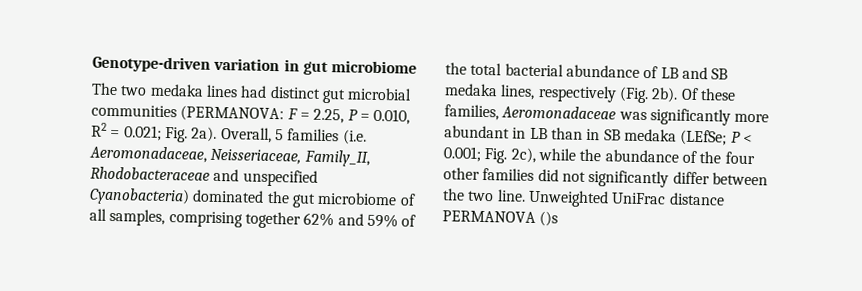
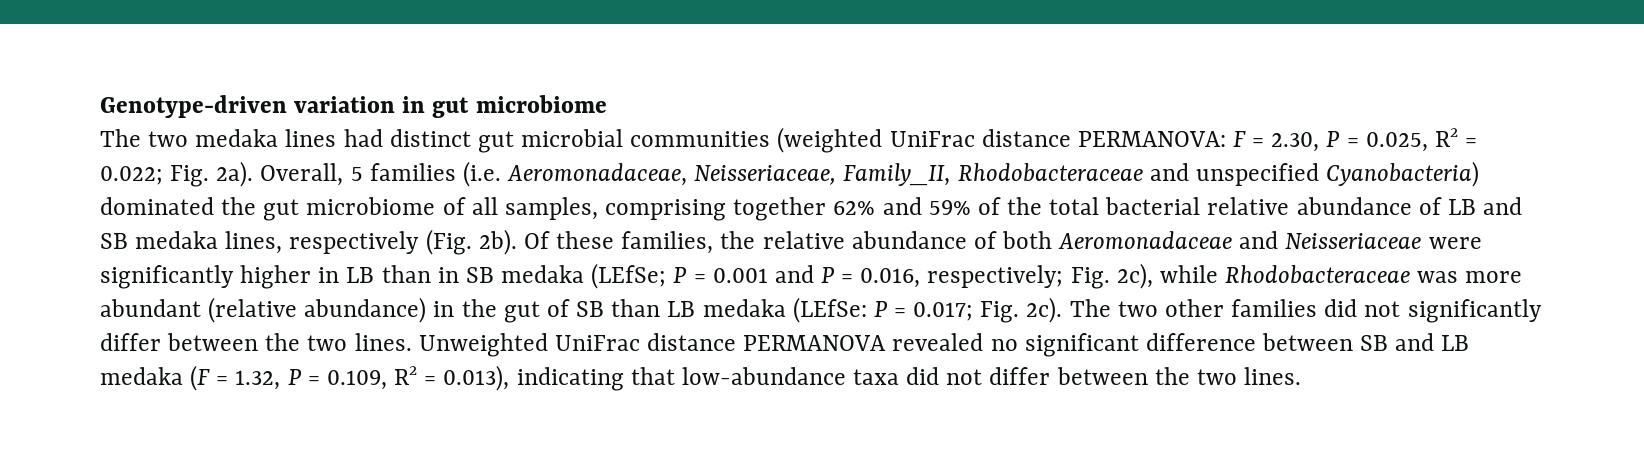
- The two medaka lines had distinct gut microbial communities (PERMANOVA: F = 2.25, P = 0.010, R2 = 0.021; Fig. 2a).
+ The two medaka lines had distinct gut microbial communities (weighted UniFrac distance PERMANOVA: F = 2.30, P = 0.025, R2 = 0.022; Fig. 2a).
- Overall, 5 families (i.e. Aeromonadaceae, Neisseriaceae, Family_II, Rhodobacteraceae and unspecified Cyanobacteria) dominated the gut microbiome of all samples, comprising together 62% and 59% of the total bacterial abundance of LB and SB medaka lines, respectively (Fig. 2b).
+ Overall, 5 families (i.e. Aeromonadaceae, Neisseriaceae, Family_II, Rhodobacteraceae and unspecified Cyanobacteria) dominated the gut microbiome of all samples, comprising together 62% and 59% of the total bacterial relative abundance of LB and SB medaka lines, respectively (Fig. 2b).
- Of these families, Aeromonadaceae was significantly more abundant in LB than in SB medaka (LEfSe; P < 0.001; Fig. 2c), while the abundance of the four other families did not significantly differ between the two line.
+ Of these families, the relative abundance of both Aeromonadaceae and Neisseriaceae were significantly higher in LB than in SB medaka (LEfSe; P = 0.001 and P = 0.016, respectively; Fig. 2c), while Rhodobacteraceae was more abundant (relative abundance) in the gut of SB than LB medaka (LEfSe: P = 0.017; Fig. 2c). The two other families did not significantly differ between the two lines.
- Unweighted UniFrac distance PERMANOVA ()s
+ Unweighted UniFrac distance PERMANOVA revealed no significant difference between SB and LB medaka (F = 1.32, P = 0.109, R2 = 0.013), indicating that low-abundance taxa did not differ between the two lines.

